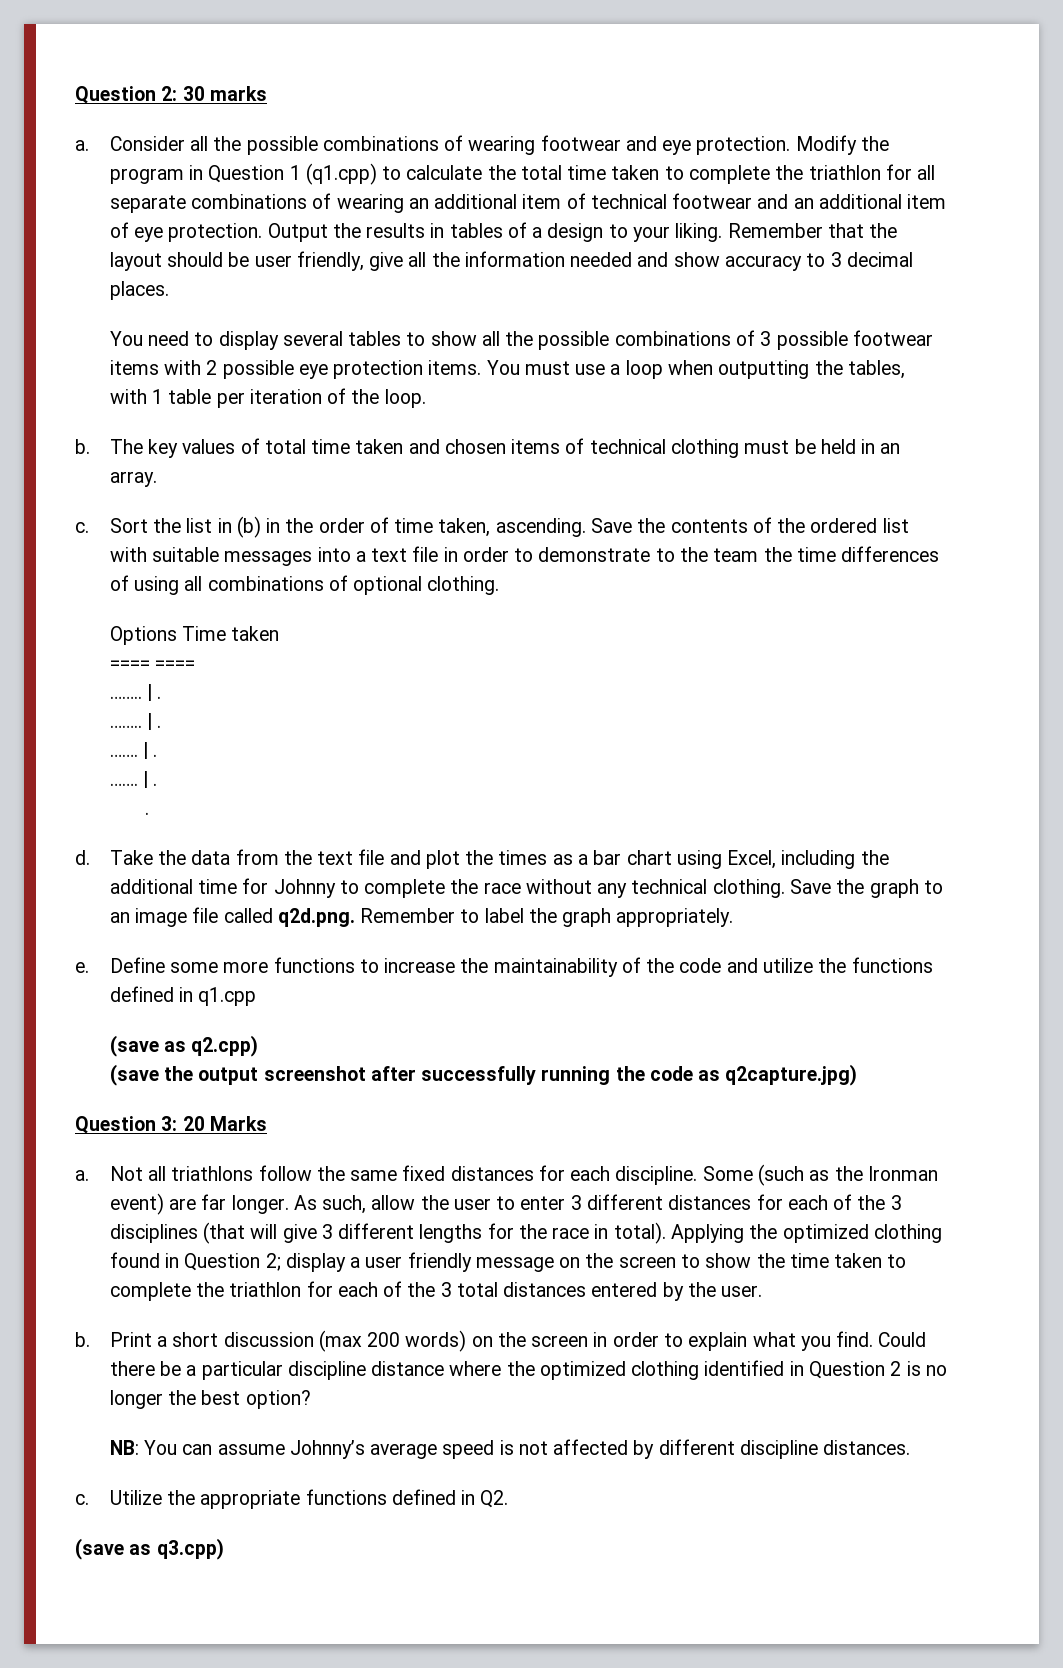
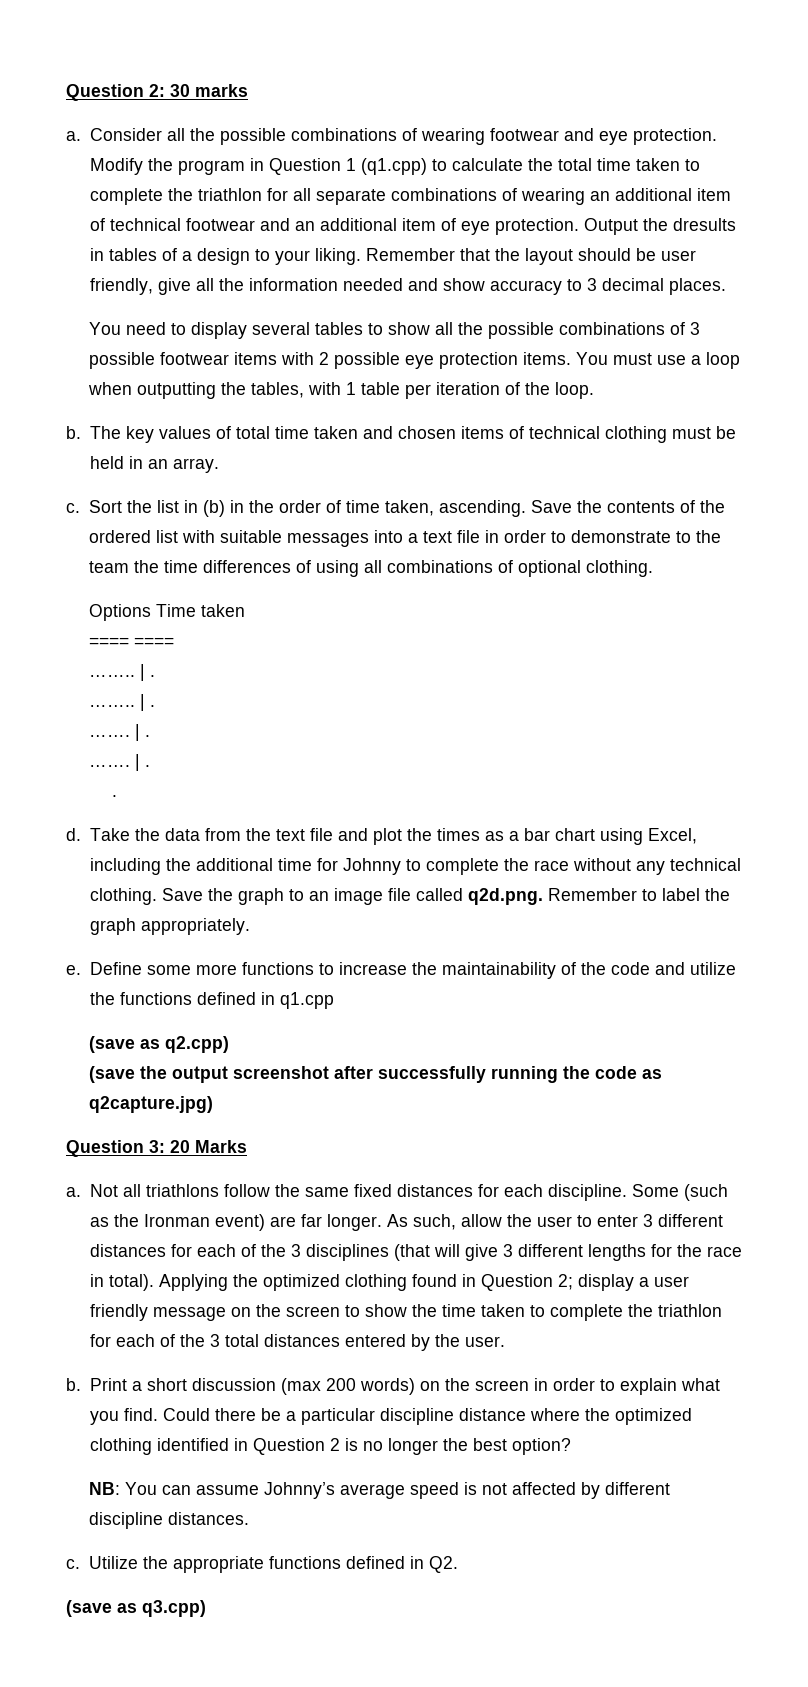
- Output the results in tables of a design to your liking.
+ Output the dresults in tables of a design to your liking.

